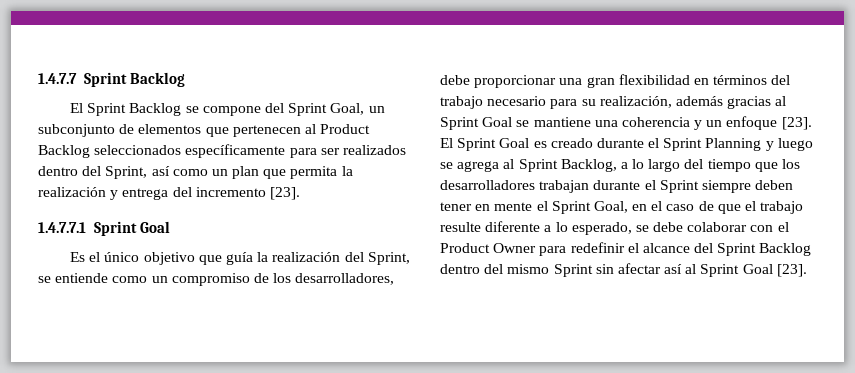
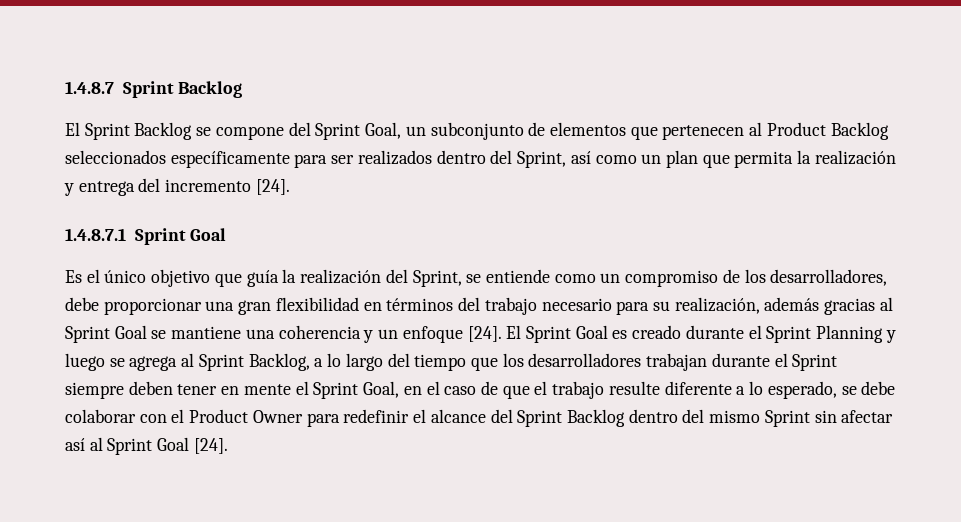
- 1.4.7.7 Sprint Backlog
+ 1.4.8.7 Sprint Backlog
- El Sprint Backlog se compone del Sprint Goal, un subconjunto de elementos que pertenecen al Product Backlog seleccionados específicamente para ser realizados dentro del Sprint, así como un plan que permita la realización y entrega del incremento [23].
- 1.4.7.7.1 Sprint Goal
+ El Sprint Backlog se compone del Sprint Goal, un subconjunto de elementos que pertenecen al Product Backlog seleccionados específicamente para ser realizados dentro del Sprint, así como un plan que permita la realización y entrega del incremento [24].
+ 1.4.8.7.1 Sprint Goal
- Es el único objetivo que guía la realización del Sprint, se entiende como un compromiso de los desarrolladores, debe proporcionar una gran flexibilidad en términos del trabajo necesario para su realización, además gracias al Sprint Goal se mantiene una coherencia y un enfoque [23].
+ Es el único objetivo que guía la realización del Sprint, se entiende como un compromiso de los desarrolladores, debe proporcionar una gran flexibilidad en términos del trabajo necesario para su realización, además gracias al Sprint Goal se mantiene una coherencia y un enfoque [24].
- El Sprint Goal es creado durante el Sprint Planning y luego se agrega al Sprint Backlog, a lo largo del tiempo que los desarrolladores trabajan durante el Sprint siempre deben tener en mente el Sprint Goal, en el caso de que el trabajo resulte diferente a lo esperado, se debe colaborar con el Product Owner para redefinir el alcance del Sprint Backlog dentro del mismo Sprint sin afectar así al Sprint Goal [23].
+ El Sprint Goal es creado durante el Sprint Planning y luego se agrega al Sprint Backlog, a lo largo del tiempo que los desarrolladores trabajan durante el Sprint siempre deben tener en mente el Sprint Goal, en el caso de que el trabajo resulte diferente a lo esperado, se debe colaborar con el Product Owner para redefinir el alcance del Sprint Backlog dentro del mismo Sprint sin afectar así al Sprint Goal [24].

